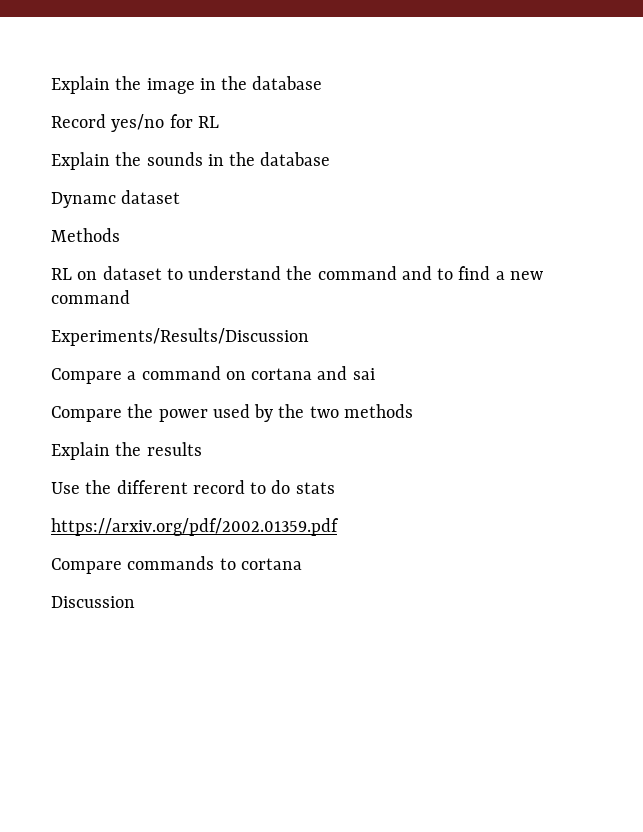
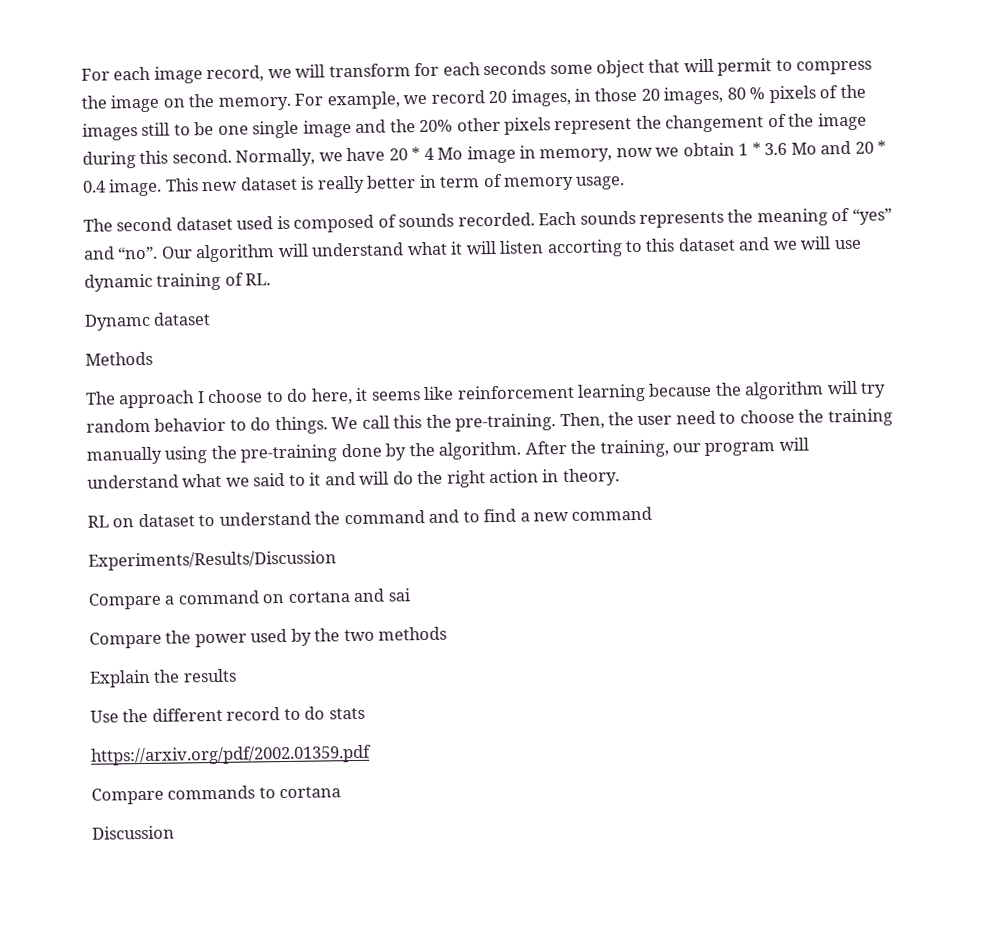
- Explain the image in the database
- Record yes/no for RL
- Explain the sounds in the database
+ For each image record, we will transform for each seconds some object that will permit to compress the image on the memory. For example, we record 20 images, in those 20 images, 80 % pixels of the images still to be one single image and the 20% other pixels represent the changement of the image during this second. Normally, we have 20 * 4 Mo image in memory, now we obtain 1 * 3.6 Mo and 20 * 0.4 image. This new dataset is really better in term of memory usage.
+ The second dataset used is composed of sounds recorded. Each sounds represents the meaning of “yes” and “no”. Our algorithm will understand what it will listen accorting to this dataset and we will use dynamic training of RL.
  Dynamc dataset
  Methods
+ The approach I choose to do here, it seems like reinforcement learning because the algorithm will try random behavior to do things. We call this the pre-training. Then, the user need to choose the training manually using the pre-training done by the algorithm. After the training, our program will understand what we said to it and will do the right action in theory.

